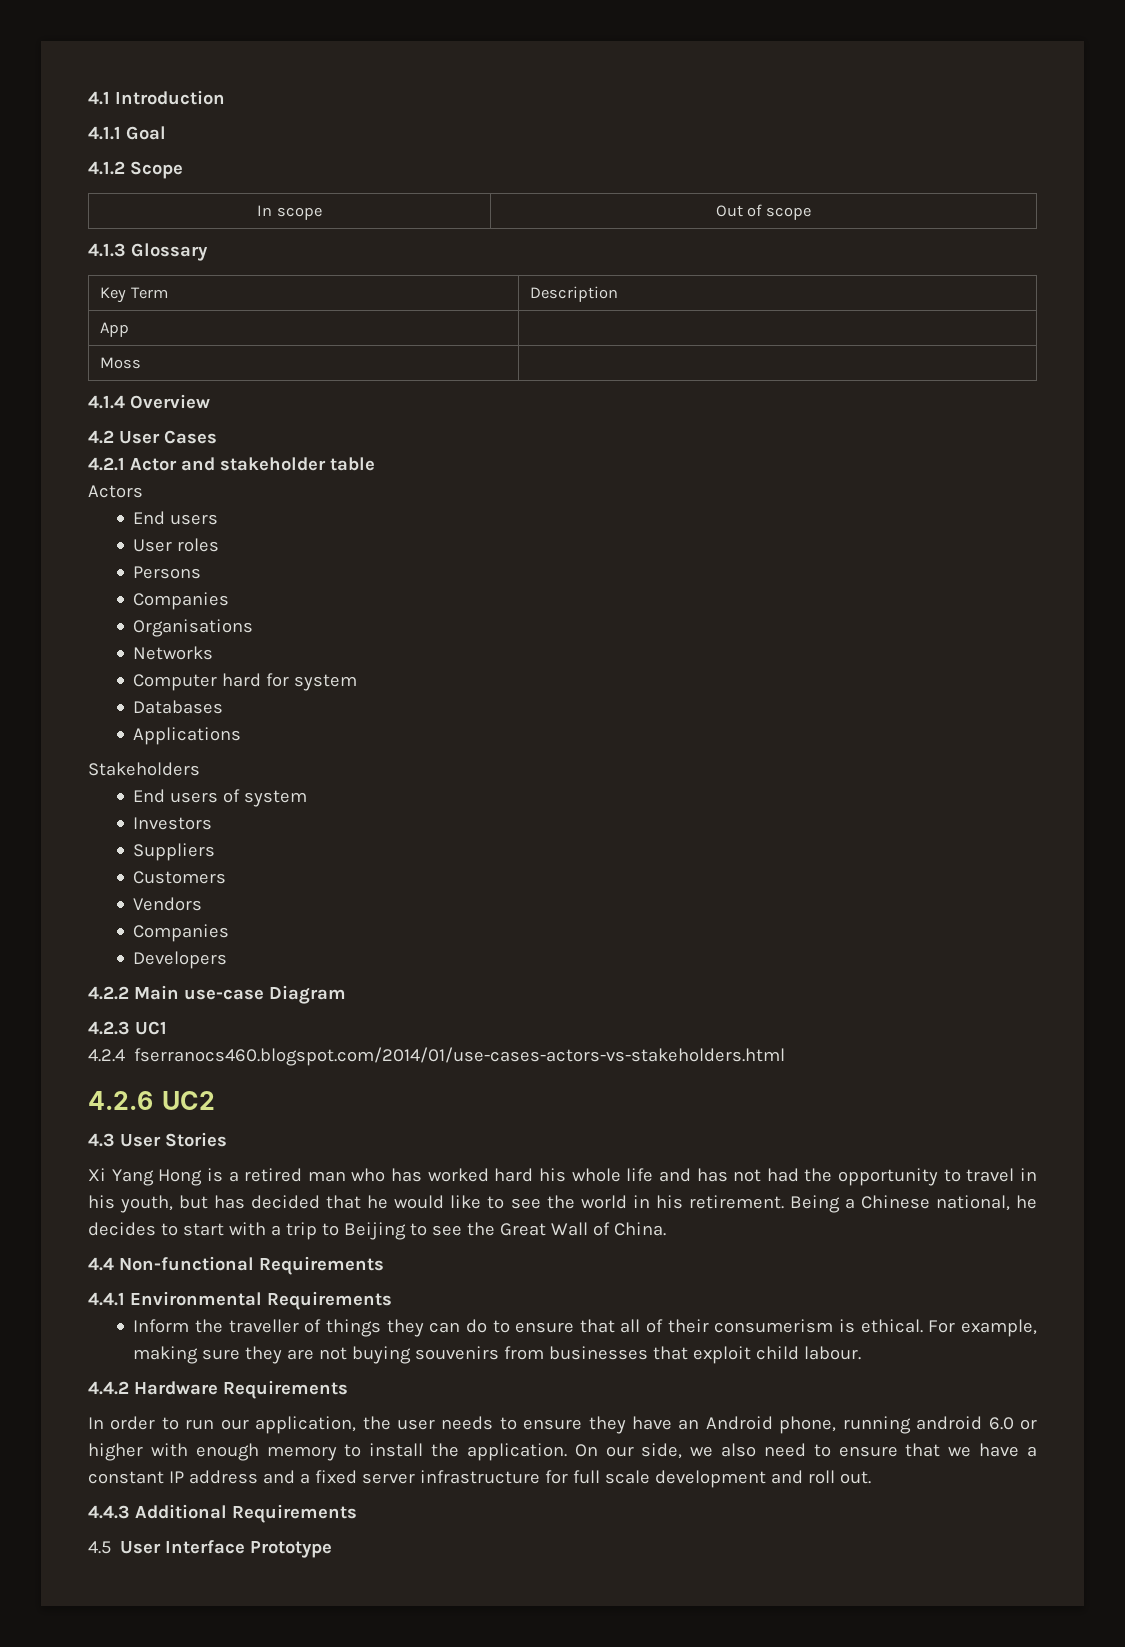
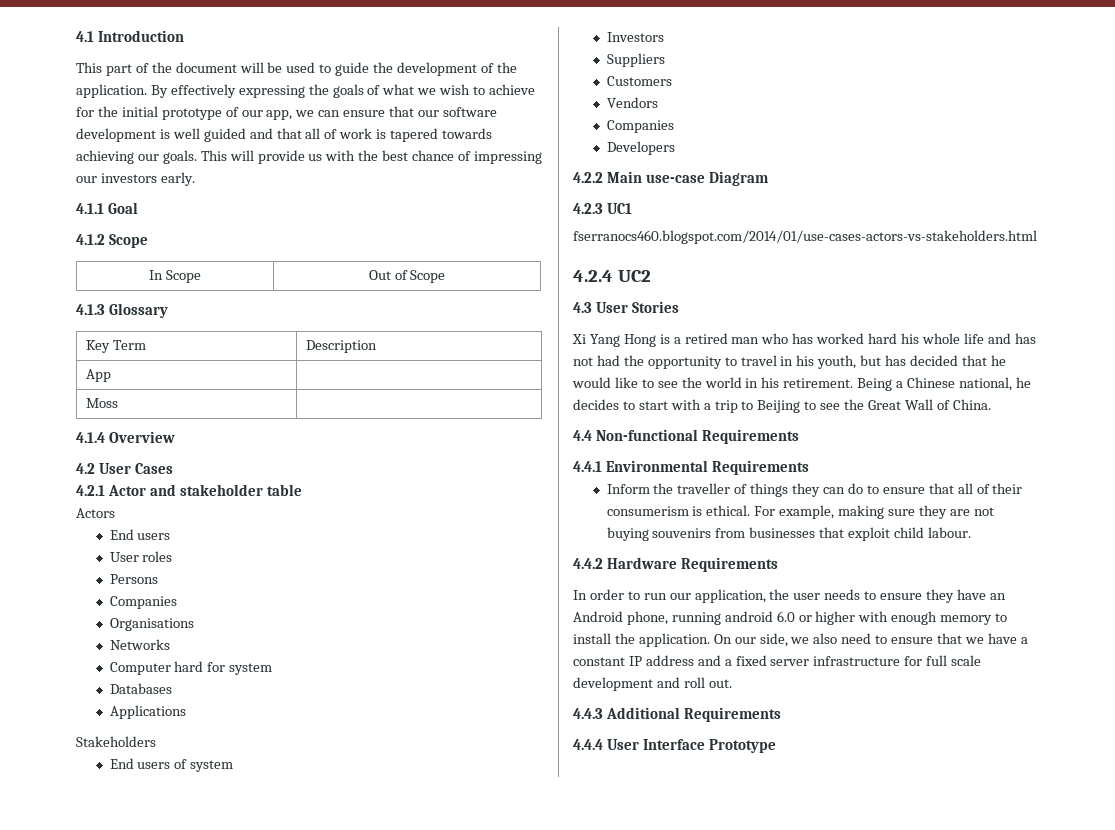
+ This part of the document will be used to guide the development of the application. By effectively expressing the goals of what we wish to achieve for the initial prototype of our app, we can ensure that our software development is well guided and that all of work is tapered towards achieving our goals. This will provide us with the best chance of impressing our investors early.
- In scope | Out of scope
+ In Scope | Out of Scope
- 4.2.4 fserranocs460.blogspot.com/2014/01/use-cases-actors-vs-stakeholders.html
+ fserranocs460.blogspot.com/2014/01/use-cases-actors-vs-stakeholders.html
- 4.2.6 UC2
+ 4.2.4 UC2
- 4.5 User Interface Prototype
+ 4.4.4 User Interface Prototype

